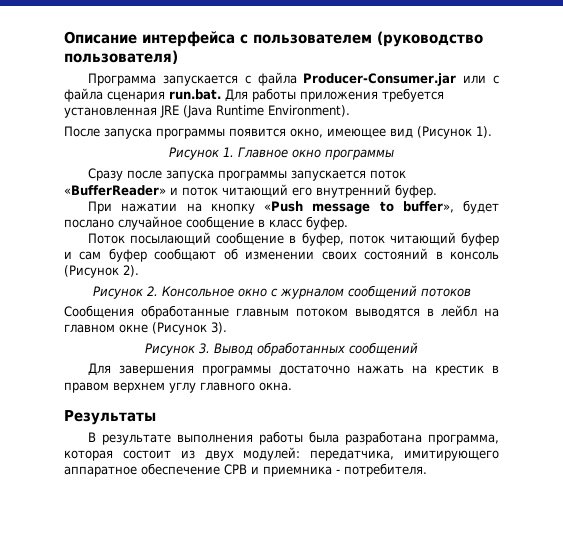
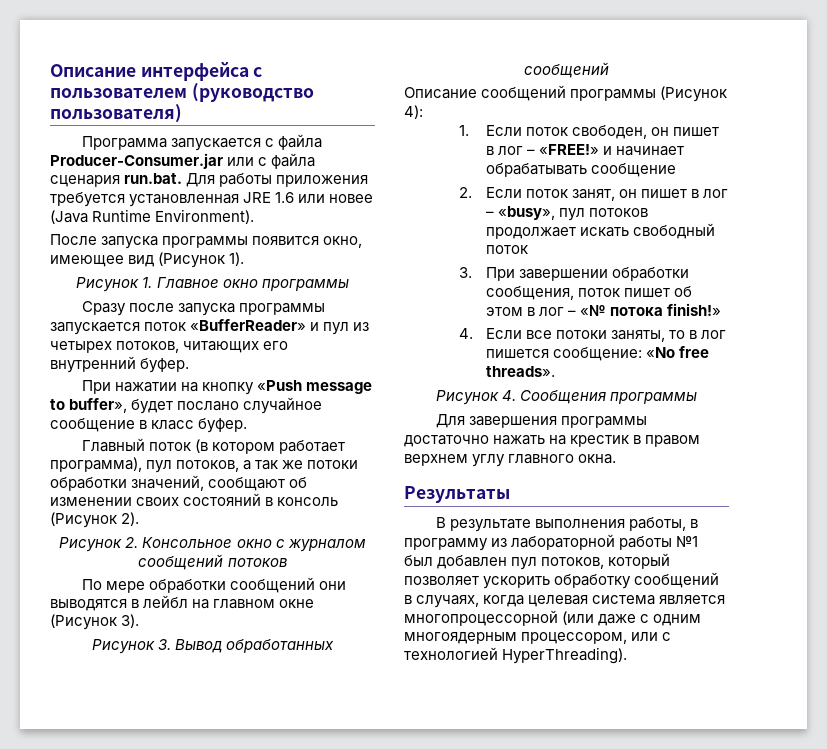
- Программа запускается с файла Producer-Consumer.jar или с файла сценария run.bat. Для работы приложения требуется установленная JRE (Java Runtime Environment).
+ Программа запускается с файла Producer-Consumer.jar или с файла сценария run.bat. Для работы приложения требуется установленная JRE 1.6 или новее (Java Runtime Environment).
- Сразу после запуска программы запускается поток «BufferReader» и поток читающий его внутренний буфер.
+ Сразу после запуска программы запускается поток «BufferReader» и пул из четырех потоков, читающих его внутренний буфер.
- Поток посылающий сообщение в буфер, поток читающий буфер и сам буфер сообщают об изменении своих состояний в консоль (Рисунок 2).
+ Главный поток (в котором работает программа), пул потоков, а так же потоки обработки значений, сообщают об изменении своих состояний в консоль (Рисунок 2).
- Сообщения обработанные главным потоком выводятся в лейбл на главном окне (Рисунок 3).
+ По мере обработки сообщений они выводятся в лейбл на главном окне (Рисунок 3).
+ Описание сообщений программы (Рисунок 4):
+ 1. Если поток свободен, он пишет в лог – «FREE!» и начинает обрабатывать сообщение
+ 2. Если поток занят, он пишет в лог – «busy», пул потоков продолжает искать свободный поток
+ 3. При завершении обработки сообщения, поток пишет об этом в лог – «№ потока finish!»
+ 4. Если все потоки заняты, то в лог пишется сообщение: «No free threads».
+ Рисунок 4. Сообщения программы
- В результате выполнения работы была разработана программа, которая состоит из двух модулей: передатчика, имитирующего аппаратное обеспечение СРВ и приемника - потребителя.
+ В результате выполнения работы, в программу из лабораторной работы №1 был добавлен пул потоков, который позволяет ускорить обработку сообщений в случаях, когда целевая система является многопроцессорной (или даже с одним многоядерным процессором, или с технологией HyperThreading).

